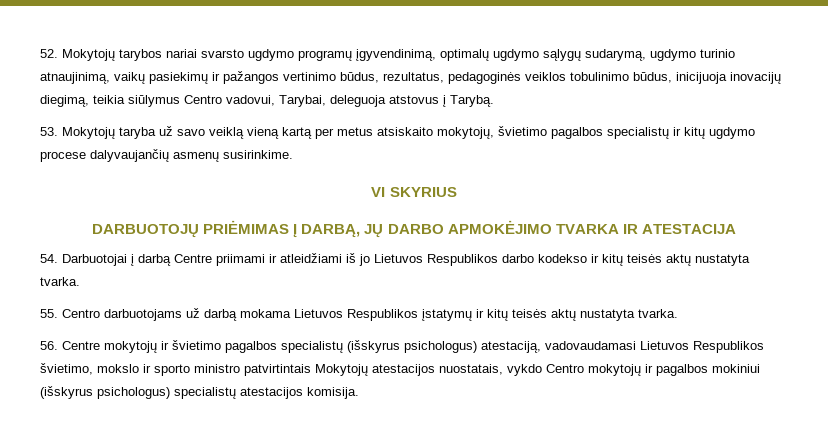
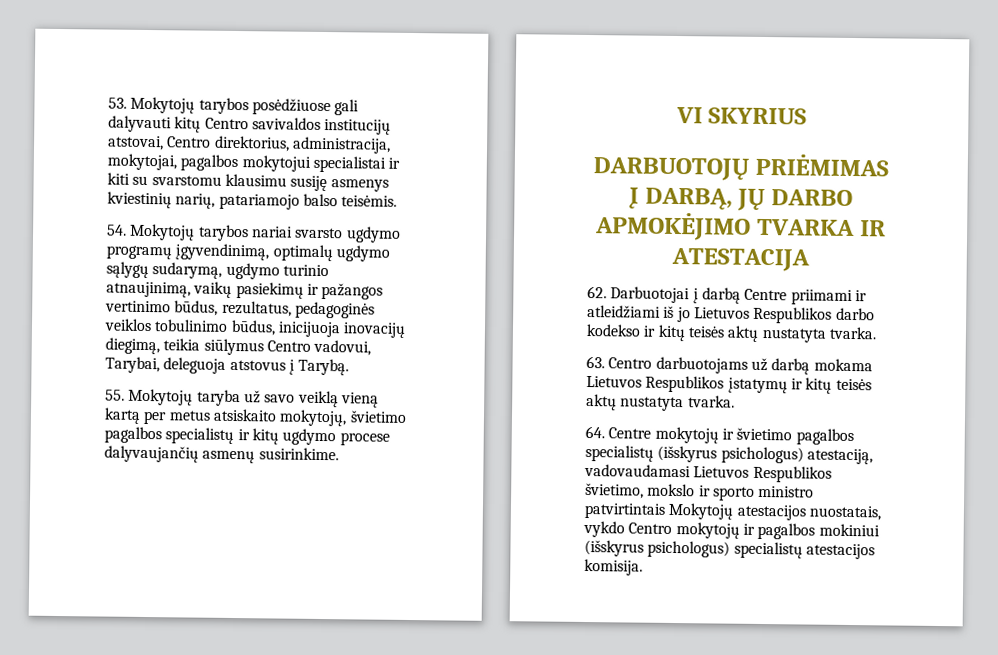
- 52. Mokytojų tarybos nariai svarsto ugdymo programų įgyvendinimą, optimalų ugdymo sąlygų sudarymą, ugdymo turinio atnaujinimą, vaikų pasiekimų ir pažangos vertinimo būdus, rezultatus, pedagoginės veiklos tobulinimo būdus, inicijuoja inovacijų diegimą, teikia siūlymus Centro vadovui, Tarybai, deleguoja atstovus į Tarybą.
+ 53. Mokytojų tarybos posėdžiuose gali dalyvauti kitų Centro savivaldos institucijų atstovai, Centro direktorius, administracija, mokytojai, pagalbos mokytojui specialistai ir kiti su svarstomu klausimu susiję asmenys kviestinių narių, patariamojo balso teisėmis.
+ 54. Mokytojų tarybos nariai svarsto ugdymo programų įgyvendinimą, optimalų ugdymo sąlygų sudarymą, ugdymo turinio atnaujinimą, vaikų pasiekimų ir pažangos vertinimo būdus, rezultatus, pedagoginės veiklos tobulinimo būdus, inicijuoja inovacijų diegimą, teikia siūlymus Centro vadovui, Tarybai, deleguoja atstovus į Tarybą.
- 53. Mokytojų taryba už savo veiklą vieną kartą per metus atsiskaito mokytojų, švietimo pagalbos specialistų ir kitų ugdymo procese dalyvaujančių asmenų susirinkime.
+ 55. Mokytojų taryba už savo veiklą vieną kartą per metus atsiskaito mokytojų, švietimo pagalbos specialistų ir kitų ugdymo procese dalyvaujančių asmenų susirinkime.
- 54. Darbuotojai į darbą Centre priimami ir atleidžiami iš jo Lietuvos Respublikos darbo kodekso ir kitų teisės aktų nustatyta tvarka.
+ 62. Darbuotojai į darbą Centre priimami ir atleidžiami iš jo Lietuvos Respublikos darbo kodekso ir kitų teisės aktų nustatyta tvarka.
- 55. Centro darbuotojams už darbą mokama Lietuvos Respublikos įstatymų ir kitų teisės aktų nustatyta tvarka.
+ 63. Centro darbuotojams už darbą mokama Lietuvos Respublikos įstatymų ir kitų teisės aktų nustatyta tvarka.
- 56. Centre mokytojų ir švietimo pagalbos specialistų (išskyrus psichologus) atestaciją, vadovaudamasi Lietuvos Respublikos švietimo, mokslo ir sporto ministro patvirtintais Mokytojų atestacijos nuostatais, vykdo Centro mokytojų ir pagalbos mokiniui (išskyrus psichologus) specialistų atestacijos komisija.
+ 64. Centre mokytojų ir švietimo pagalbos specialistų (išskyrus psichologus) atestaciją, vadovaudamasi Lietuvos Respublikos švietimo, mokslo ir sporto ministro patvirtintais Mokytojų atestacijos nuostatais, vykdo Centro mokytojų ir pagalbos mokiniui (išskyrus psichologus) specialistų atestacijos komisija.

